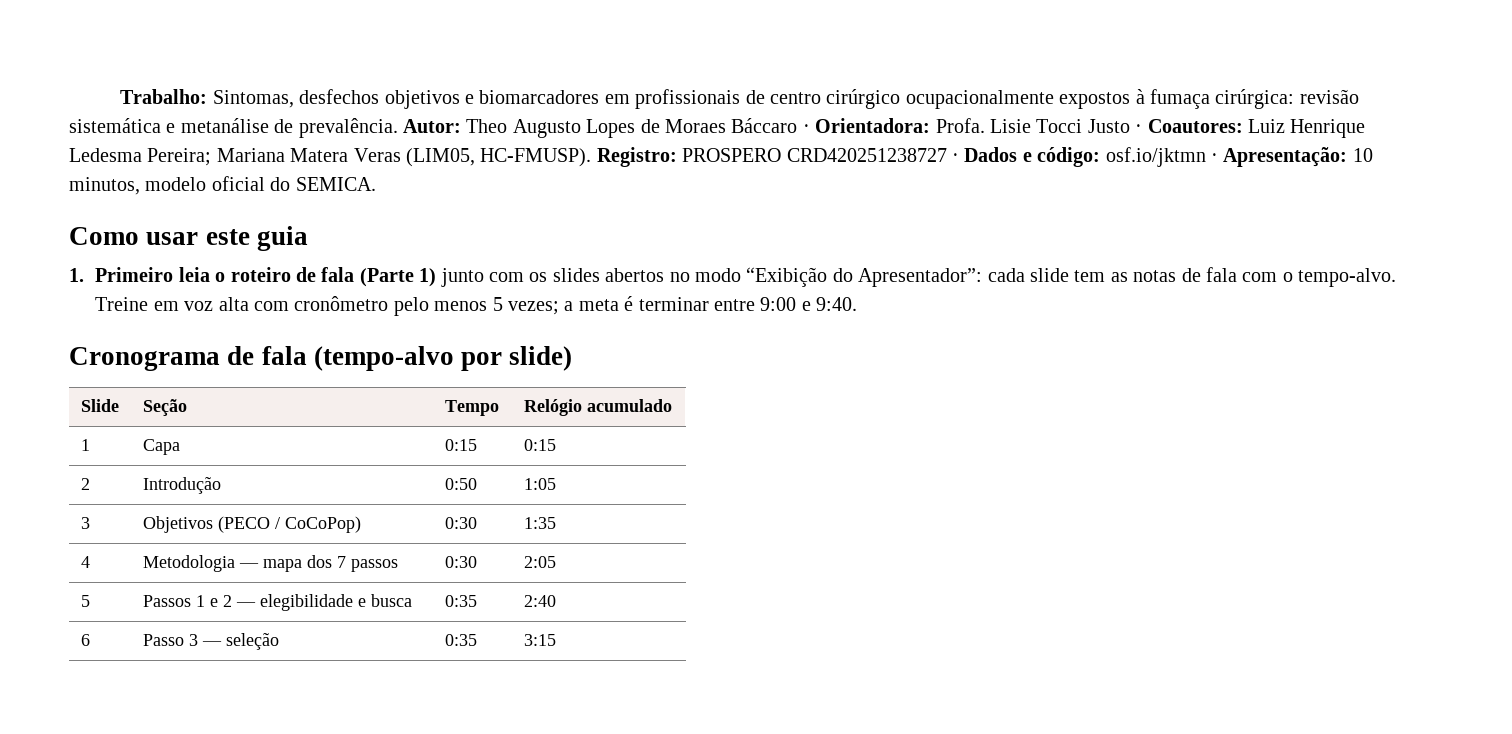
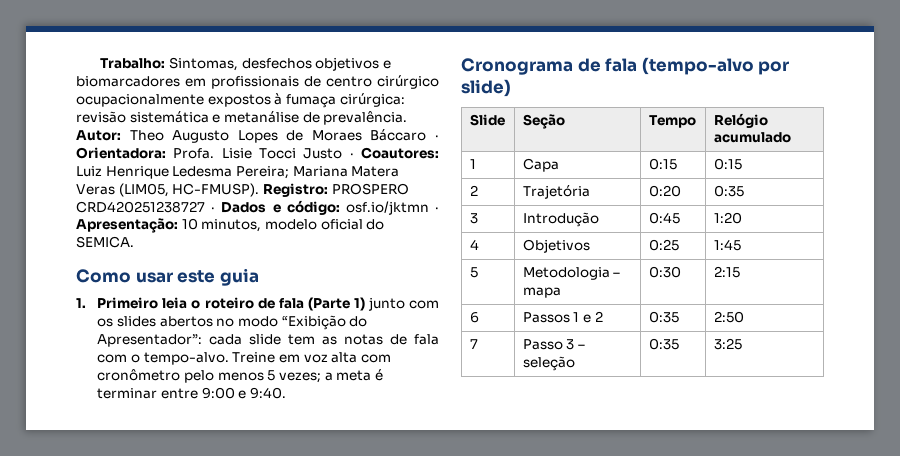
- 2 | Introdução | 0:50 | 1:05
- 3 | Objetivos (PECO / CoCoPop) | 0:30 | 1:35
- 4 | Metodologia — mapa dos 7 passos | 0:30 | 2:05
- 5 | Passos 1 e 2 — elegibilidade e busca | 0:35 | 2:40
- 6 | Passo 3 — seleção | 0:35 | 3:15
+ 2 | Trajetória | 0:20 | 0:35
+ 3 | Introdução | 0:45 | 1:20
+ 4 | Objetivos | 0:25 | 1:45
+ 5 | Metodologia – mapa | 0:30 | 2:15
+ 6 | Passos 1 e 2 | 0:35 | 2:50
+ 7 | Passo 3 – seleção | 0:35 | 3:25

